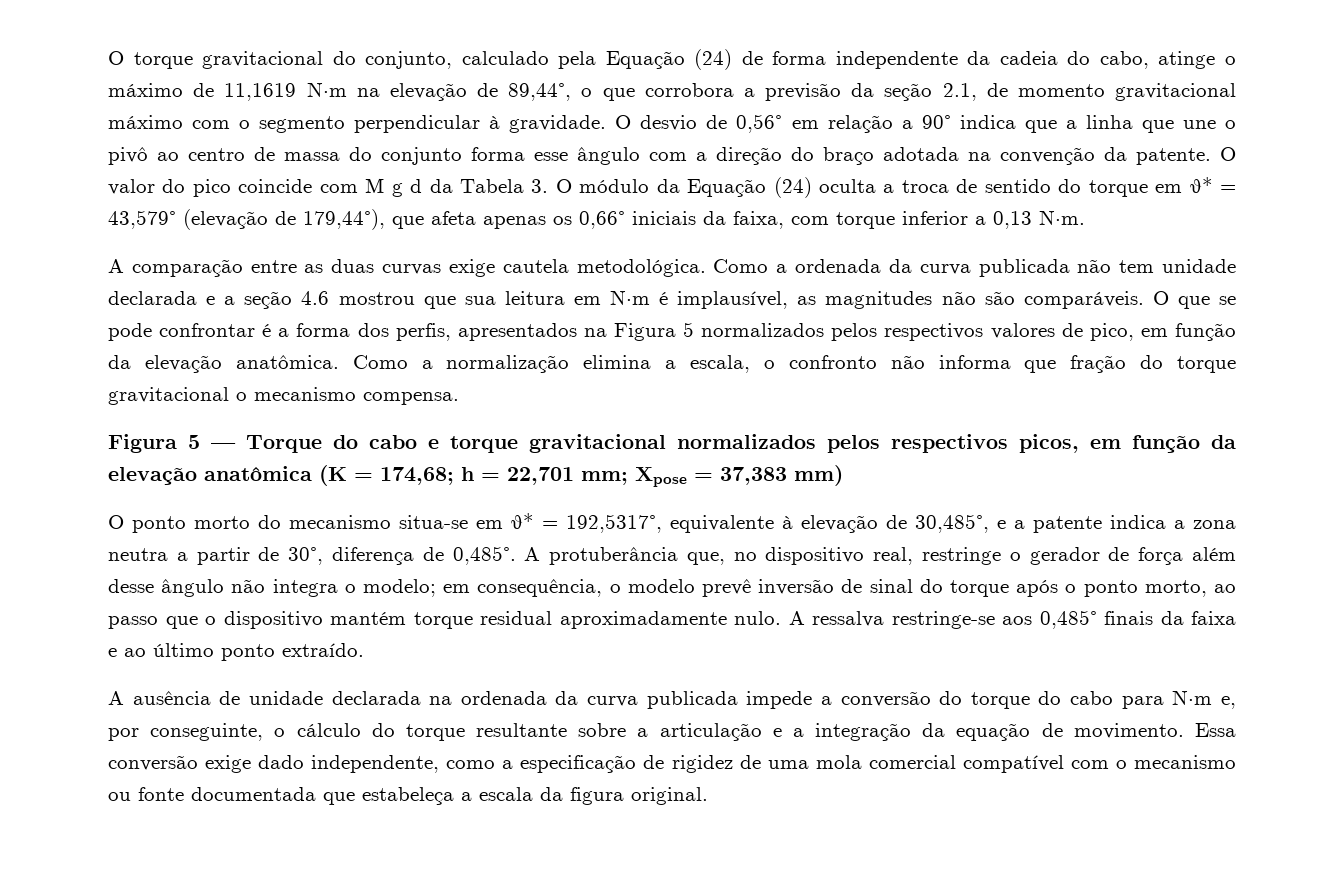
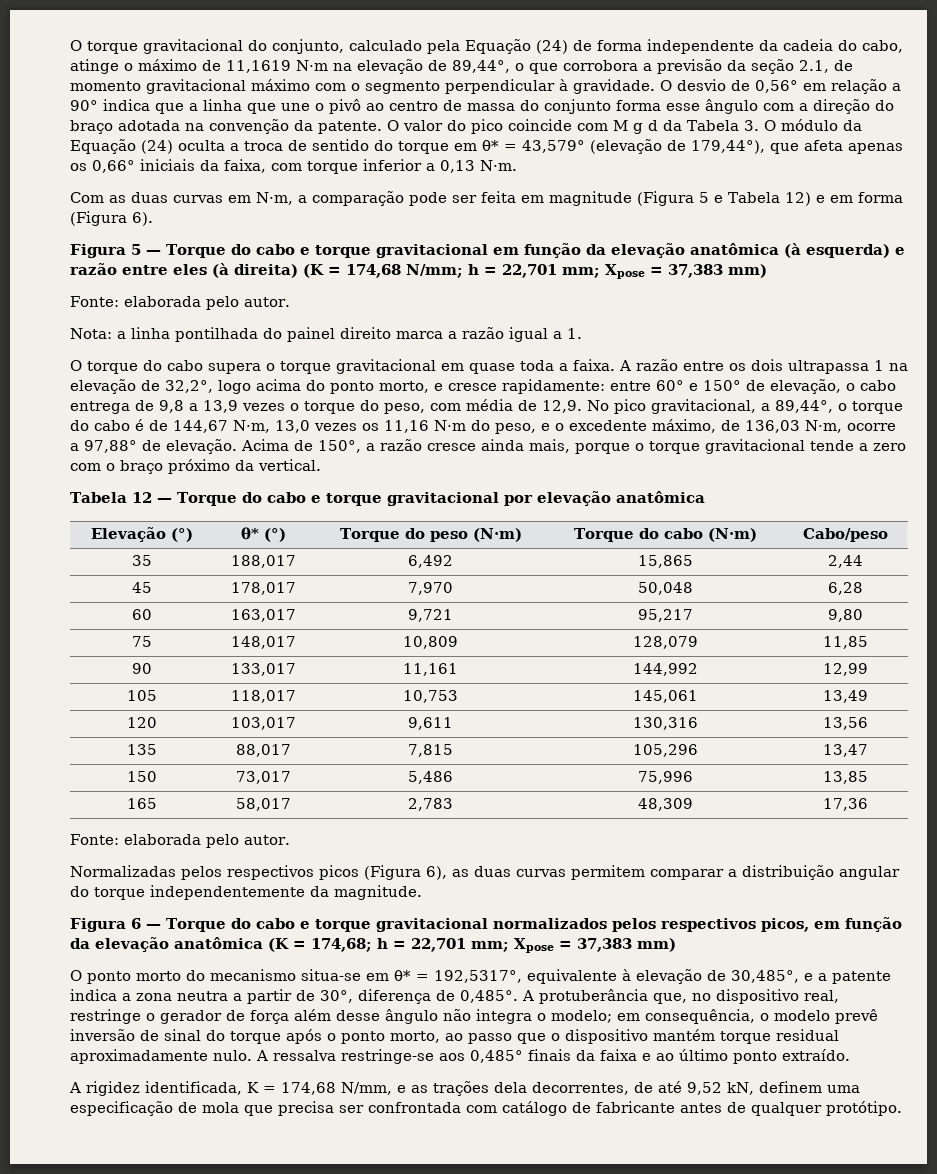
- A comparação entre as duas curvas exige cautela metodológica. Como a ordenada da curva publicada não tem unidade declarada e a seção 4.6 mostrou que sua leitura em N·m é implausível, as magnitudes não são comparáveis. O que se pode confrontar é a forma dos perfis, apresentados na Figura 5 normalizados pelos respectivos valores de pico, em função da elevação anatômica. Como a normalização elimina a escala, o confronto não informa que fração do torque gravitacional o mecanismo compensa.
- Figura 5 — Torque do cabo e torque gravitacional normalizados pelos respectivos picos, em função da elevação anatômica (K = 174,68; h = 22,701 mm; Xpose = 37,383 mm)
+ Com as duas curvas em N·m, a comparação pode ser feita em magnitude (Figura 5 e Tabela 12) e em forma (Figura 6).
+ Figura 5 — Torque do cabo e torque gravitacional em função da elevação anatômica (à esquerda) e razão entre eles (à direita) (K = 174,68 N/mm; h = 22,701 mm; Xpose = 37,383 mm)
+ Fonte: elaborada pelo autor.
+ Nota: a linha pontilhada do painel direito marca a razão igual a 1.
+ O torque do cabo supera o torque gravitacional em quase toda a faixa. A razão entre os dois ultrapassa 1 na elevação de 32,2°, logo acima do ponto morto, e cresce rapidamente: entre 60° e 150° de elevação, o cabo entrega de 9,8 a 13,9 vezes o torque do peso, com média de 12,9. No pico gravitacional, a 89,44°, o torque do cabo é de 144,67 N·m, 13,0 vezes os 11,16 N·m do peso, e o excedente máximo, de 136,03 N·m, ocorre a 97,88° de elevação. Acima de 150°, a razão cresce ainda mais, porque o torque gravitacional tende a zero com o braço próximo da vertical.
+ Tabela 12 — Torque do cabo e torque gravitacional por elevação anatômica
+ Elevação (°) | θ* (°) | Torque do peso (N·m) | Torque do cabo (N·m) | Cabo/peso
+ 35 | 188,017 | 6,492 | 15,865 | 2,44
+ 45 | 178,017 | 7,970 | 50,048 | 6,28
+ 60 | 163,017 | 9,721 | 95,217 | 9,80
+ 75 | 148,017 | 10,809 | 128,079 | 11,85
+ 90 | 133,017 | 11,161 | 144,992 | 12,99
+ 105 | 118,017 | 10,753 | 145,061 | 13,49
+ 120 | 103,017 | 9,611 | 130,316 | 13,56
+ 135 | 88,017 | 7,815 | 105,296 | 13,47
+ 150 | 73,017 | 5,486 | 75,996 | 13,85
+ 165 | 58,017 | 2,783 | 48,309 | 17,36
+ Fonte: elaborada pelo autor.
+ Normalizadas pelos respectivos picos (Figura 6), as duas curvas permitem comparar a distribuição angular do torque independentemente da magnitude.
+ Figura 6 — Torque do cabo e torque gravitacional normalizados pelos respectivos picos, em função da elevação anatômica (K = 174,68; h = 22,701 mm; Xpose = 37,383 mm)
- A ausência de unidade declarada na ordenada da curva publicada impede a conversão do torque do cabo para N·m e, por conseguinte, o cálculo do torque resultante sobre a articulação e a integração da equação de movimento. Essa conversão exige dado independente, como a especificação de rigidez de uma mola comercial compatível com o mecanismo ou fonte documentada que estabeleça a escala da figura original.
+ A rigidez identificada, K = 174,68 N/mm, e as trações dela decorrentes, de até 9,52 kN, definem uma especificação de mola que precisa ser confrontada com catálogo de fabricante antes de qualquer protótipo.

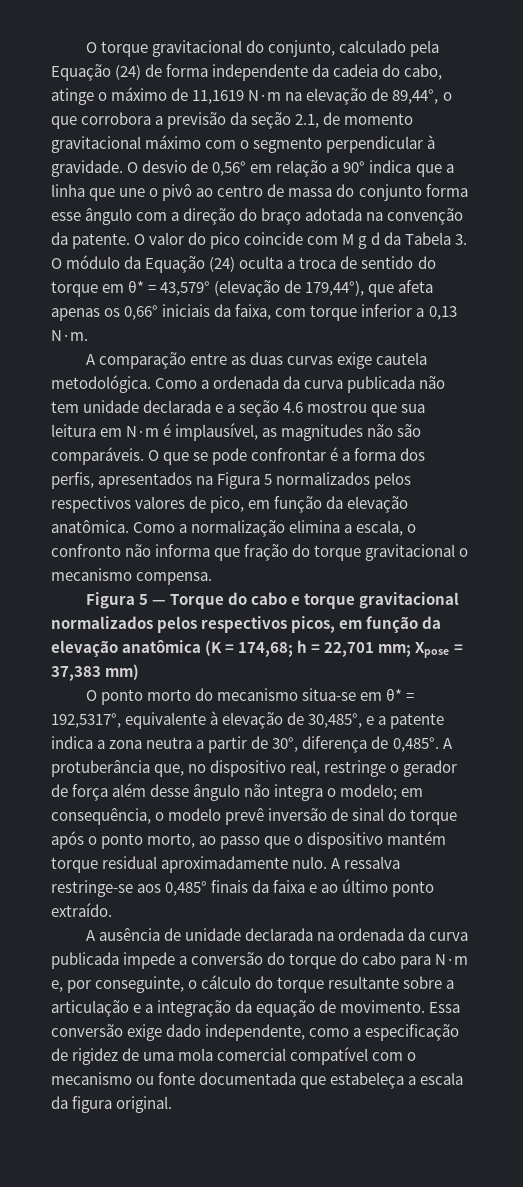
- Com as duas curvas em N·m, a comparação pode ser feita em magnitude (Figura 5 e Tabela 12) e em forma (Figura 6).
- Figura 5 — Torque do cabo e torque gravitacional em função da elevação anatômica (à esquerda) e razão entre eles (à direita) (K = 174,68 N/mm; h = 22,701 mm; Xpose = 37,383 mm)
- Fonte: elaborada pelo autor.
- Nota: a linha pontilhada do painel direito marca a razão igual a 1.
- O torque do cabo supera o torque gravitacional em quase toda a faixa. A razão entre os dois ultrapassa 1 na elevação de 32,2°, logo acima do ponto morto, e cresce rapidamente: entre 60° e 150° de elevação, o cabo entrega de 9,8 a 13,9 vezes o torque do peso, com média de 12,9. No pico gravitacional, a 89,44°, o torque do cabo é de 144,67 N·m, 13,0 vezes os 11,16 N·m do peso, e o excedente máximo, de 136,03 N·m, ocorre a 97,88° de elevação. Acima de 150°, a razão cresce ainda mais, porque o torque gravitacional tende a zero com o braço próximo da vertical.
- Tabela 12 — Torque do cabo e torque gravitacional por elevação anatômica
- Elevação (°) | θ* (°) | Torque do peso (N·m) | Torque do cabo (N·m) | Cabo/peso
- 35 | 188,017 | 6,492 | 15,865 | 2,44
- 45 | 178,017 | 7,970 | 50,048 | 6,28
- 60 | 163,017 | 9,721 | 95,217 | 9,80
- 75 | 148,017 | 10,809 | 128,079 | 11,85
- 90 | 133,017 | 11,161 | 144,992 | 12,99
- 105 | 118,017 | 10,753 | 145,061 | 13,49
- 120 | 103,017 | 9,611 | 130,316 | 13,56
- 135 | 88,017 | 7,815 | 105,296 | 13,47
- 150 | 73,017 | 5,486 | 75,996 | 13,85
- 165 | 58,017 | 2,783 | 48,309 | 17,36
- Fonte: elaborada pelo autor.
- Normalizadas pelos respectivos picos (Figura 6), as duas curvas permitem comparar a distribuição angular do torque independentemente da magnitude.
- Figura 6 — Torque do cabo e torque gravitacional normalizados pelos respectivos picos, em função da elevação anatômica (K = 174,68; h = 22,701 mm; Xpose = 37,383 mm)
+ A comparação entre as duas curvas exige cautela metodológica. Como a ordenada da curva publicada não tem unidade declarada e a seção 4.6 mostrou que sua leitura em N·m é implausível, as magnitudes não são comparáveis. O que se pode confrontar é a forma dos perfis, apresentados na Figura 5 normalizados pelos respectivos valores de pico, em função da elevação anatômica. Como a normalização elimina a escala, o confronto não informa que fração do torque gravitacional o mecanismo compensa.
+ Figura 5 — Torque do cabo e torque gravitacional normalizados pelos respectivos picos, em função da elevação anatômica (K = 174,68; h = 22,701 mm; Xpose = 37,383 mm)
- A rigidez identificada, K = 174,68 N/mm, e as trações dela decorrentes, de até 9,52 kN, definem uma especificação de mola que precisa ser confrontada com catálogo de fabricante antes de qualquer protótipo.
+ A ausência de unidade declarada na ordenada da curva publicada impede a conversão do torque do cabo para N·m e, por conseguinte, o cálculo do torque resultante sobre a articulação e a integração da equação de movimento. Essa conversão exige dado independente, como a especificação de rigidez de uma mola comercial compatível com o mecanismo ou fonte documentada que estabeleça a escala da figura original.

